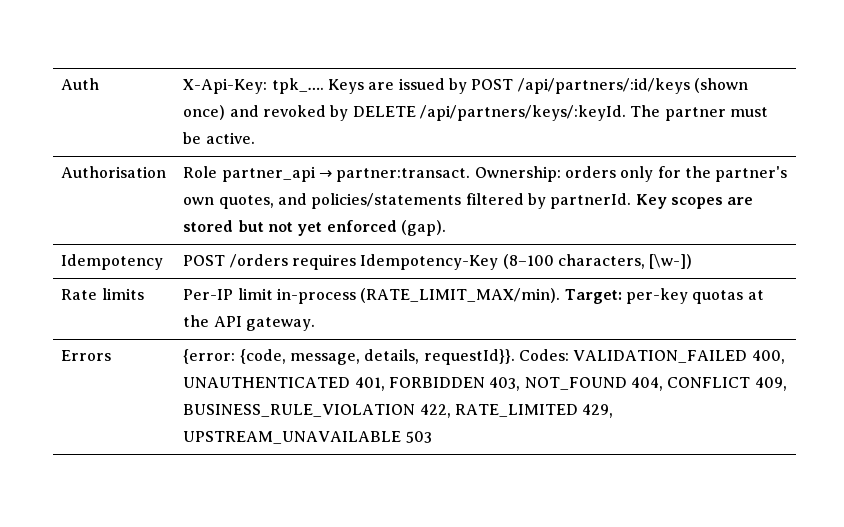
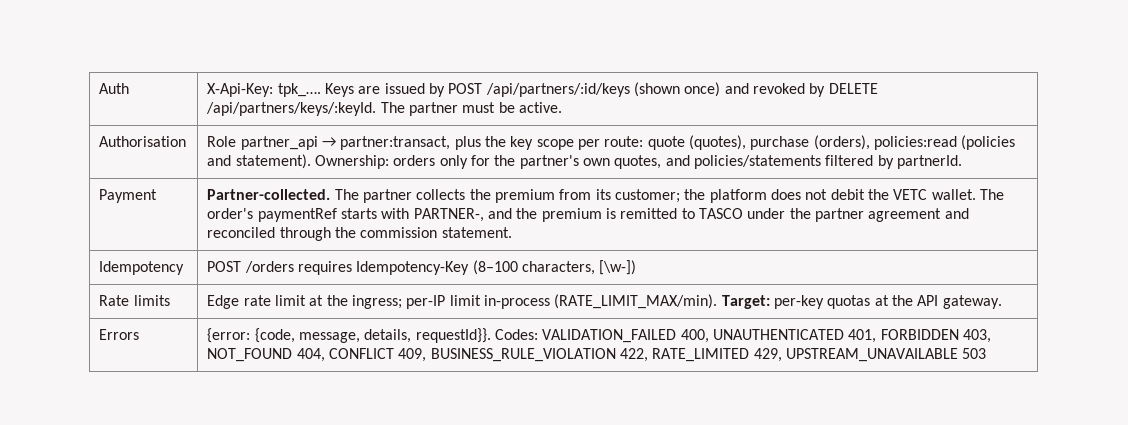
- Authorisation | Role partner_api → partner:transact. Ownership: orders only for the partner's own quotes, and policies/statements filtered by partnerId. Key scopes are stored but not yet enforced (gap).
+ Authorisation | Role partner_api → partner:transact, plus the key scope per route: quote (quotes), purchase (orders), policies:read (policies and statement). Ownership: orders only for the partner's own quotes, and policies/statements filtered by partnerId.
+ Payment | Partner-collected. The partner collects the premium from its customer; the platform does not debit the VETC wallet. The order's paymentRef starts with PARTNER-, and the premium is remitted to TASCO under the partner agreement and reconciled through the commission statement.
- Rate limits | Per-IP limit in-process (RATE_LIMIT_MAX/min). Target: per-key quotas at the API gateway.
+ Rate limits | Edge rate limit at the ingress; per-IP limit in-process (RATE_LIMIT_MAX/min). Target: per-key quotas at the API gateway.

